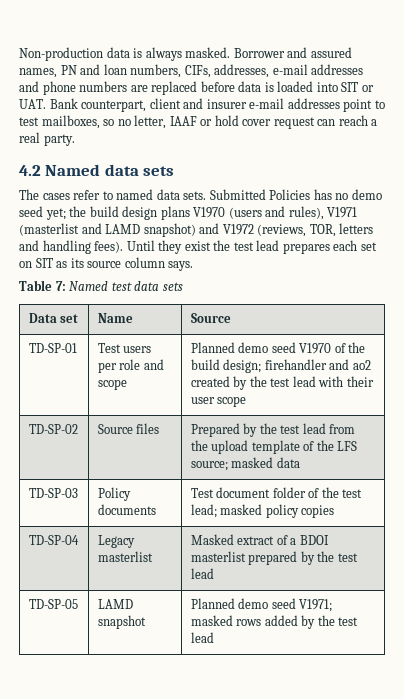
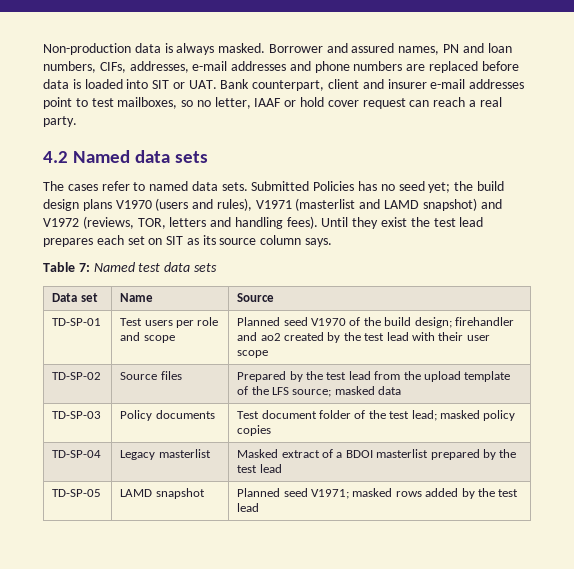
- Submitted Policies has no demo seed yet; the build design plans V1970 (users and rules), V1971 (masterlist and LAMD snapshot) and V1972 (reviews, TOR, letters and handling fees).
+ Submitted Policies has no seed yet; the build design plans V1970 (users and rules), V1971 (masterlist and LAMD snapshot) and V1972 (reviews, TOR, letters and handling fees).
- TD-SP-01 | Test users per role and scope | Planned demo seed V1970 of the build design; firehandler and ao2 created by the test lead with their user scope
+ TD-SP-01 | Test users per role and scope | Planned seed V1970 of the build design; firehandler and ao2 created by the test lead with their user scope
- TD-SP-05 | LAMD snapshot | Planned demo seed V1971; masked rows added by the test lead
+ TD-SP-05 | LAMD snapshot | Planned seed V1971; masked rows added by the test lead

